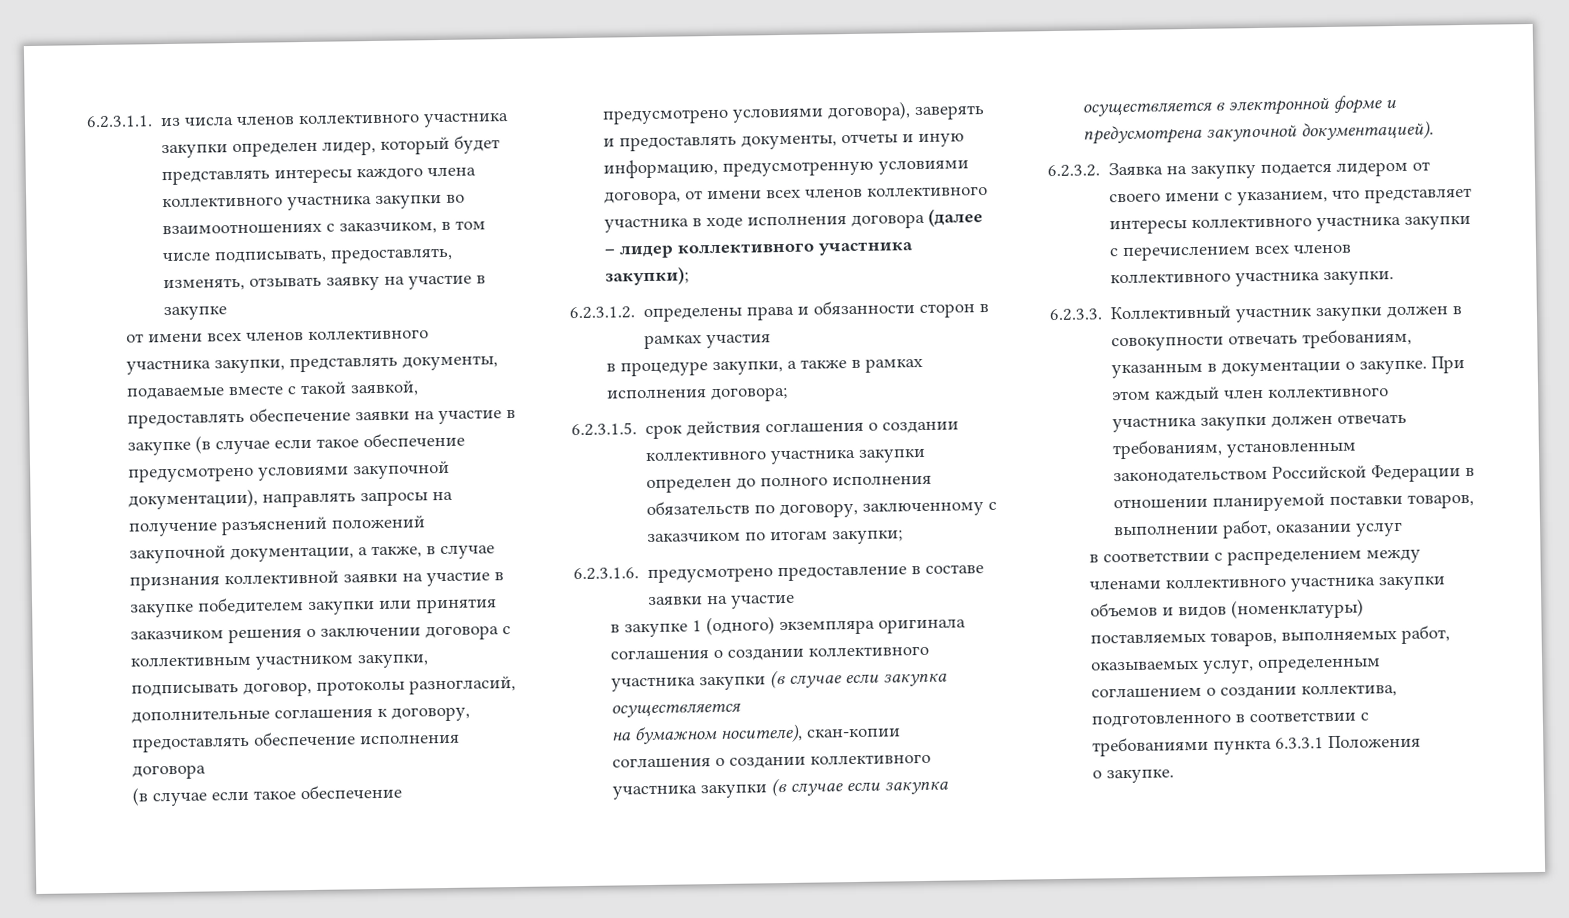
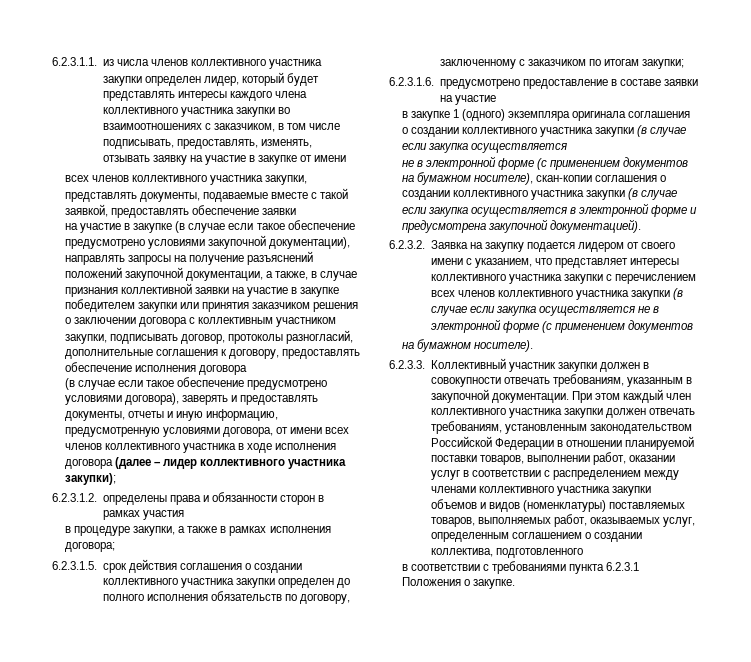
- 6.2.3.1.1. из числа членов коллективного участника закупки определен лидер, который будет представлять интересы каждого члена коллективного участника закупки во взаимоотношениях с заказчиком, в том числе подписывать, предоставлять, изменять, отзывать заявку на участие в закупке
- от имени всех членов коллективного участника закупки, представлять документы, подаваемые вместе с такой заявкой, предоставлять обеспечение заявки на участие в закупке (в случае если такое обеспечение предусмотрено условиями закупочной документации), направлять запросы на получение разъяснений положений закупочной документации, а также, в случае признания коллективной заявки на участие в закупке победителем закупки или принятия заказчиком решения о заключении договора с коллективным участником закупки, подписывать договор, протоколы разногласий, дополнительные соглашения к договору, предоставлять обеспечение исполнения договора
+ 6.2.3.1.1. из числа членов коллективного участника закупки определен лидер, который будет представлять интересы каждого члена коллективного участника закупки во взаимоотношениях с заказчиком, в том числе подписывать, предоставлять, изменять, отзывать заявку на участие в закупке от имени
+ всех членов коллективного участника закупки, представлять документы, подаваемые вместе с такой заявкой, предоставлять обеспечение заявки
+ на участие в закупке (в случае если такое обеспечение предусмотрено условиями закупочной документации), направлять запросы на получение разъяснений положений закупочной документации, а также, в случае признания коллективной заявки на участие в закупке победителем закупки или принятия заказчиком решения о заключении договора с коллективным участником закупки, подписывать договор, протоколы разногласий, дополнительные соглашения к договору, предоставлять обеспечение исполнения договора
- на бумажном носителе), скан-копии соглашения о создании коллективного участника закупки (в случае если закупка осуществляется в электронной форме и предусмотрена закупочной документацией).
+ не в электронной форме (с применением документов на бумажном носителе), скан-копии соглашения о создании коллективного участника закупки (в случае если закупка осуществляется в электронной форме и предусмотрена закупочной документацией).
- 6.2.3.2. Заявка на закупку подается лидером от своего имени с указанием, что представляет интересы коллективного участника закупки с перечислением всех членов коллективного участника закупки.
+ 6.2.3.2. Заявка на закупку подается лидером от своего имени с указанием, что представляет интересы коллективного участника закупки с перечислением всех членов коллективного участника закупки (в случае если закупка осуществляется не в электронной форме (с применением документов
+ на бумажном носителе).
- 6.2.3.3. Коллективный участник закупки должен в совокупности отвечать требованиям, указанным в документации о закупке.
+ 6.2.3.3. Коллективный участник закупки должен в совокупности отвечать требованиям, указанным в закупочной документации.
- При этом каждый член коллективного участника закупки должен отвечать требованиям, установленным законодательством Российской Федерации в отношении планируемой поставки товаров, выполнении работ, оказании услуг
- в соответствии с распределением между членами коллективного участника закупки объемов и видов (номенклатуры) поставляемых товаров, выполняемых работ, оказываемых услуг, определенным соглашением о создании коллектива, подготовленного в соответствии с требованиями пункта 6.3.3.1 Положения
- о закупке.
+ При этом каждый член коллективного участника закупки должен отвечать требованиям, установленным законодательством Российской Федерации в отношении планируемой поставки товаров, выполнении работ, оказании услуг в соответствии с распределением между членами коллективного участника закупки объемов и видов (номенклатуры) поставляемых товаров, выполняемых работ, оказываемых услуг, определенным соглашением о создании коллектива, подготовленного
+ в соответствии с требованиями пункта 6.2.3.1 Положения о закупке.

